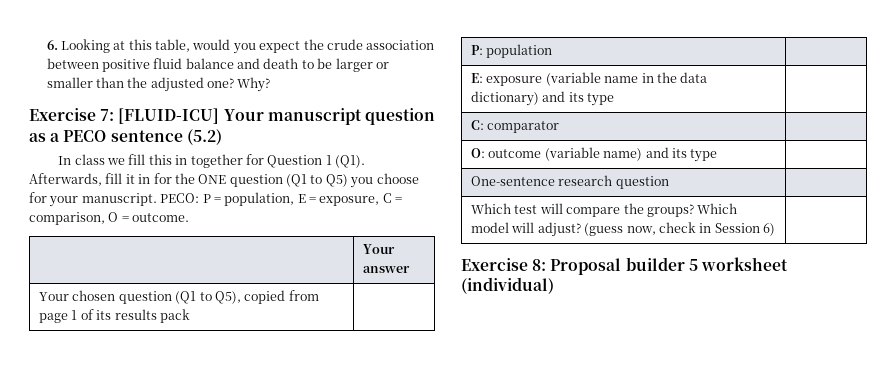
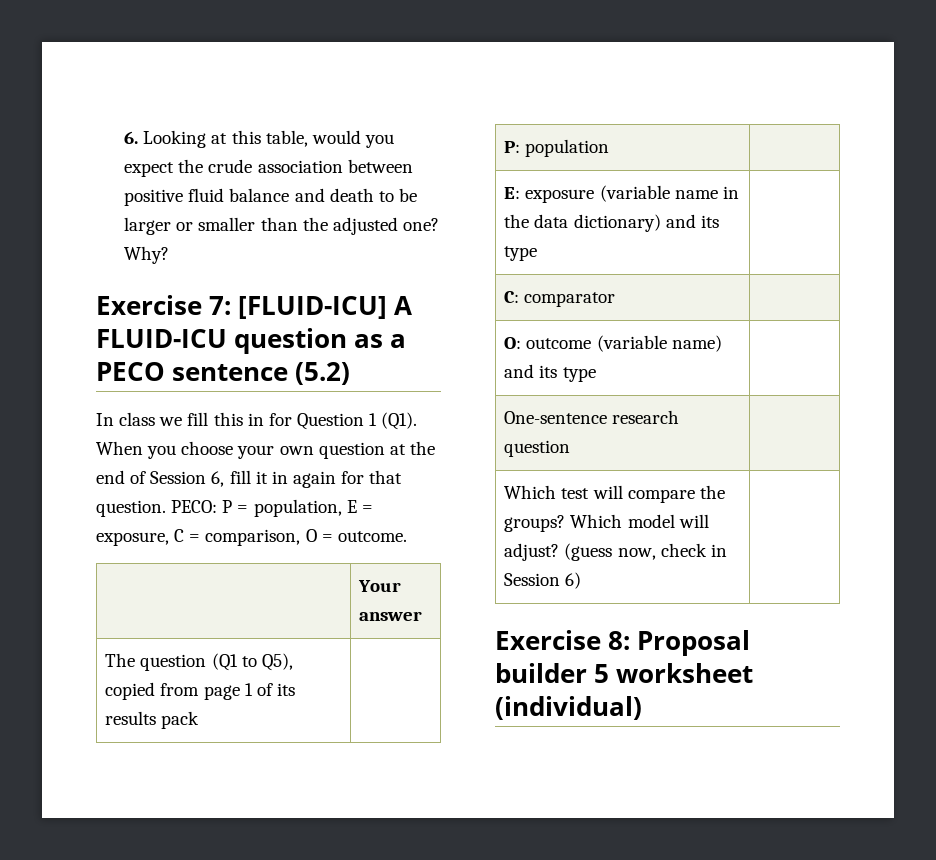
- Exercise 7: [FLUID-ICU] Your manuscript question as a PECO sentence (5.2)
+ Exercise 7: [FLUID-ICU] A FLUID-ICU question as a PECO sentence (5.2)
- In class we fill this in together for Question 1 (Q1). Afterwards, fill it in for the ONE question (Q1 to Q5) you choose for your manuscript.
+ In class we fill this in for Question 1 (Q1). When you choose your own question at the end of Session 6, fill it in again for that question.
- Your chosen question (Q1 to Q5), copied from page 1 of its results pack |
+ The question (Q1 to Q5), copied from page 1 of its results pack |

